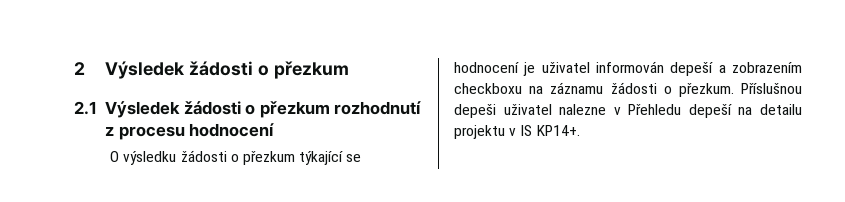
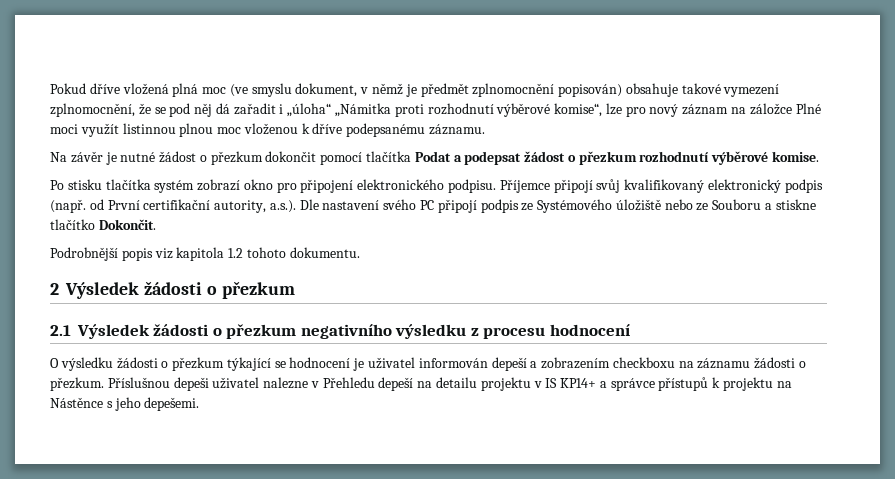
+ Pokud dříve vložená plná moc (ve smyslu dokument, v němž je předmět zplnomocnění popisován) obsahuje takové vymezení zplnomocnění, že se pod něj dá zařadit i „úloha“ „Námitka proti rozhodnutí výběrové komise“, lze pro nový záznam na záložce Plné moci využít listinnou plnou moc vloženou k dříve podepsanému záznamu.
+ Na závěr je nutné žádost o přezkum dokončit pomocí tlačítka Podat a podepsat žádost o přezkum rozhodnutí výběrové komise.
+ Po stisku tlačítka systém zobrazí okno pro připojení elektronického podpisu. Příjemce připojí svůj kvalifikovaný elektronický podpis (např. od První certifikační autority, a.s.). Dle nastavení svého PC připojí podpis ze Systémového úložiště nebo ze Souboru a stiskne tlačítko Dokončit.
+ Podrobnější popis viz kapitola 1.2 tohoto dokumentu.
- 2.1 Výsledek žádosti o přezkum rozhodnutí z procesu hodnocení
+ 2.1 Výsledek žádosti o přezkum negativního výsledku z procesu hodnocení
- Příslušnou depeši uživatel nalezne v Přehledu depeší na detailu projektu v IS KP14+.
+ Příslušnou depeši uživatel nalezne v Přehledu depeší na detailu projektu v IS KP14+ a správce přístupů k projektu na Nástěnce s jeho depešemi.

